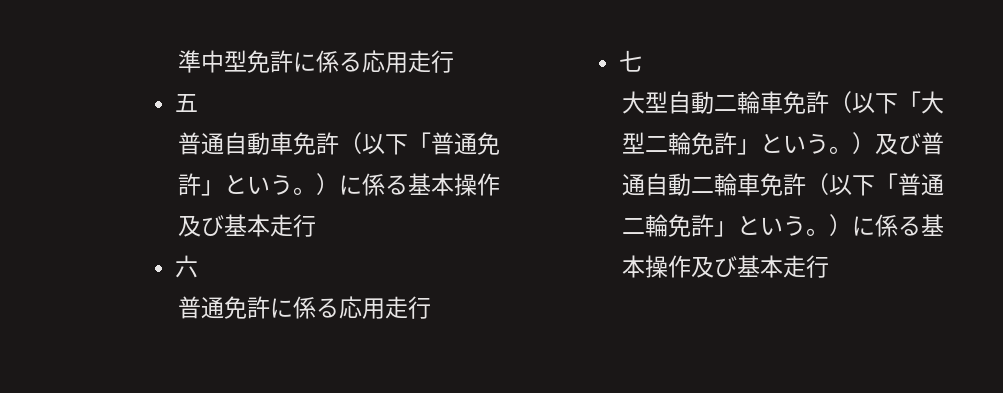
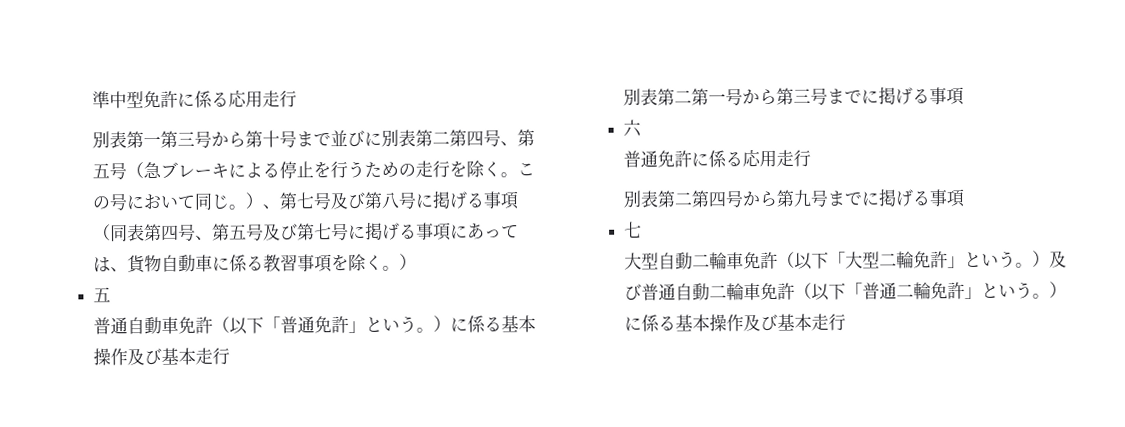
+ 別表第一第三号から第十号まで並びに別表第二第四号、第五号（急ブレーキによる停止を行うための走行を除く。この号において同じ。）、第七号及び第八号に掲げる事項（同表第四号、第五号及び第七号に掲げる事項にあっては、貨物自動車に係る教習事項を除く。）
+ 別表第二第一号から第三号までに掲げる事項
+ 別表第二第四号から第九号までに掲げる事項

